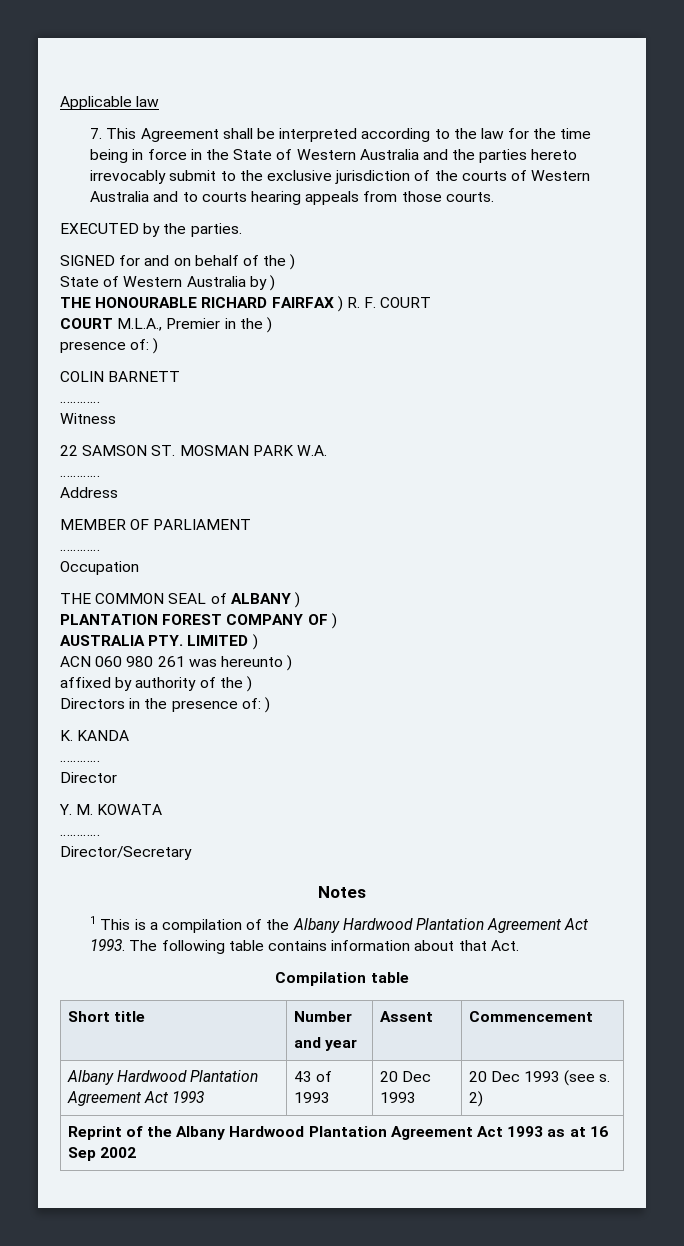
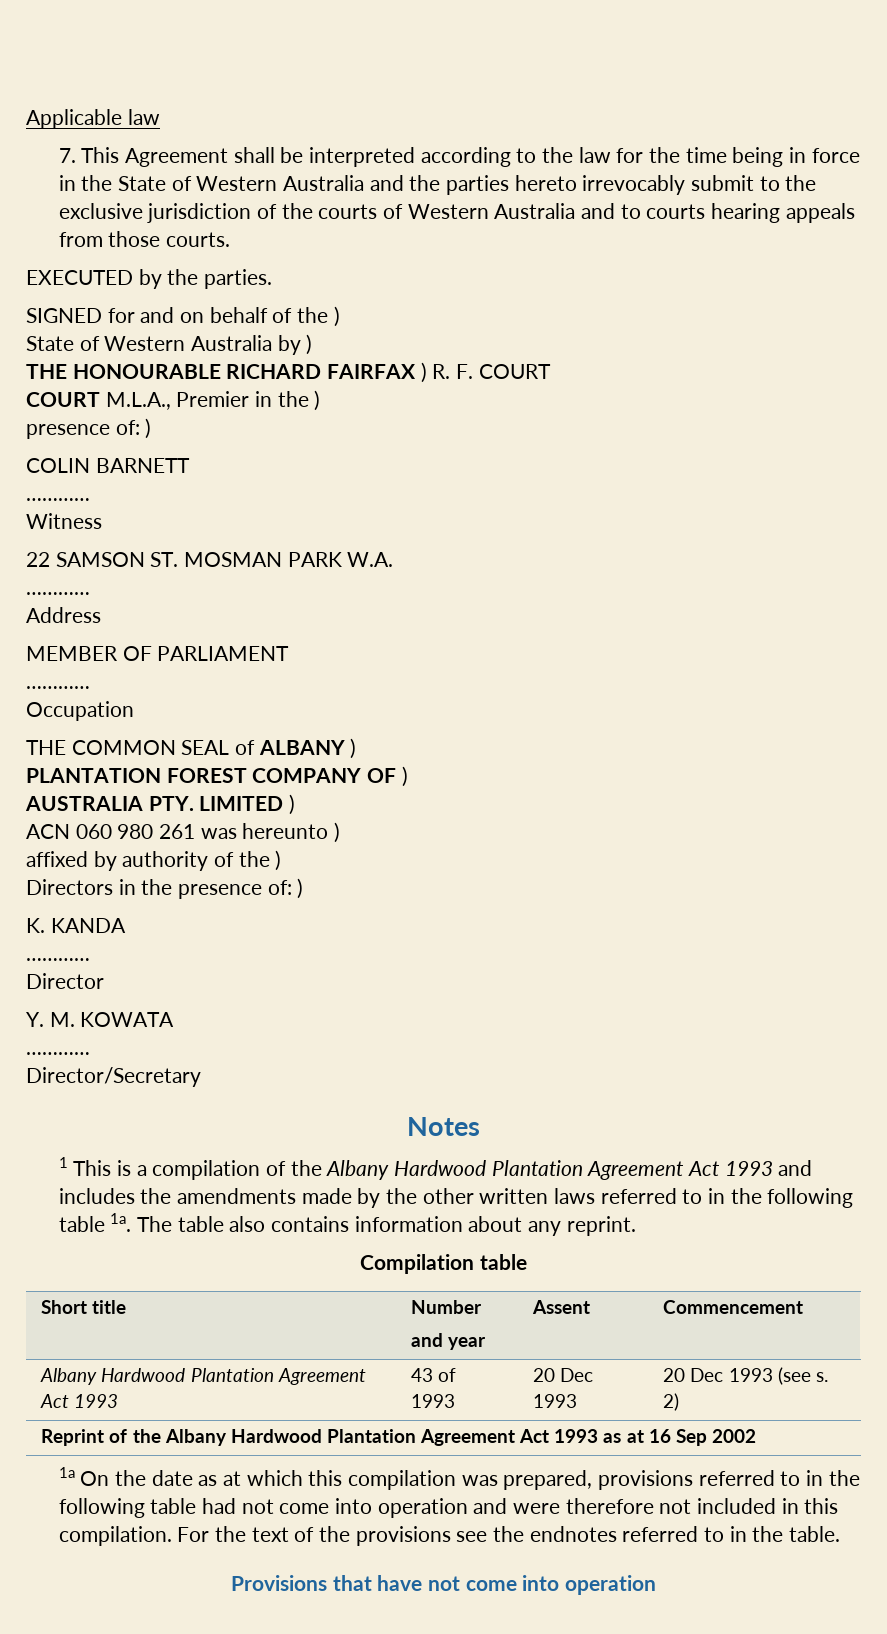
- 1 This is a compilation of the Albany Hardwood Plantation Agreement Act 1993. The following table contains information about that Act.
+ 1 This is a compilation of the Albany Hardwood Plantation Agreement Act 1993 and includes the amendments made by the other written laws referred to in the following table 1a. The table also contains information about any reprint.
+ 1a On the date as at which this compilation was prepared, provisions referred to in the following table had not come into operation and were therefore not included in this compilation. For the text of the provisions see the endnotes referred to in the table.
+ Provisions that have not come into operation

